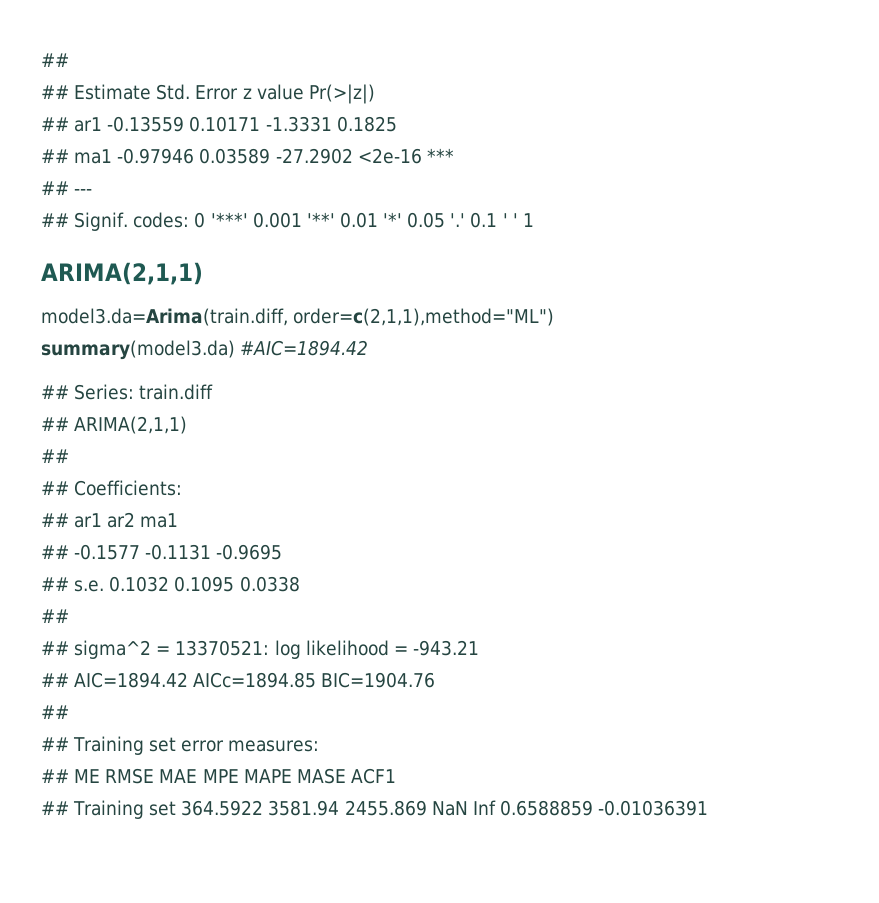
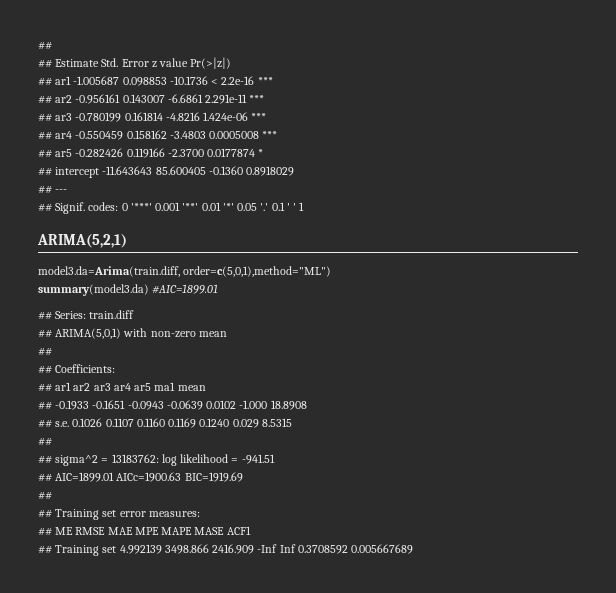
- ## ar1 -0.13559 0.10171 -1.3331 0.1825
- ## ma1 -0.97946 0.03589 -27.2902 <2e-16 ***
+ ## ar1 -1.005687 0.098853 -10.1736 < 2.2e-16 ***
+ ## ar2 -0.956161 0.143007 -6.6861 2.291e-11 ***
+ ## ar3 -0.780199 0.161814 -4.8216 1.424e-06 ***
+ ## ar4 -0.550459 0.158162 -3.4803 0.0005008 ***
+ ## ar5 -0.282426 0.119166 -2.3700 0.0177874 *
+ ## intercept -11.643643 85.600405 -0.1360 0.8918029
  0.1 ' ' 1
- ARIMA(2,1,1)
+ ARIMA(5,2,1)
- model3.da=Arima(train.diff, order=c(2,1,1),method="ML")
+ model3.da=Arima(train.diff, order=c(5,0,1),method="ML")
- summary(model3.da) #AIC=1894.42
+ summary(model3.da) #AIC=1899.01
- ## ARIMA(2,1,1)
+ ## ARIMA(5,0,1) with non-zero mean
- ## ar1 ar2 ma1
- ## -0.1577 -0.1131 -0.9695
- ## s.e. 0.1032 0.1095 0.0338
+ ## ar1 ar2 ar3 ar4 ar5 ma1 mean
+ ## -0.1933 -0.1651 -0.0943 -0.0639 0.0102 -1.000 18.8908
+ ## s.e. 0.1026 0.1107 0.1160 0.1169 0.1240 0.029 8.5315
- ## sigma^2 = 13370521: log likelihood = -943.21
- ## AIC=1894.42 AICc=1894.85 BIC=1904.76
+ ## sigma^2 = 13183762: log likelihood = -941.51
+ ## AIC=1899.01 AICc=1900.63 BIC=1919.69
- ## Training set 364.5922 3581.94 2455.869 NaN Inf 0.6588859 -0.01036391
+ ## Training set 4.992139 3498.866 2416.909 -Inf Inf 0.3708592 0.005667689

